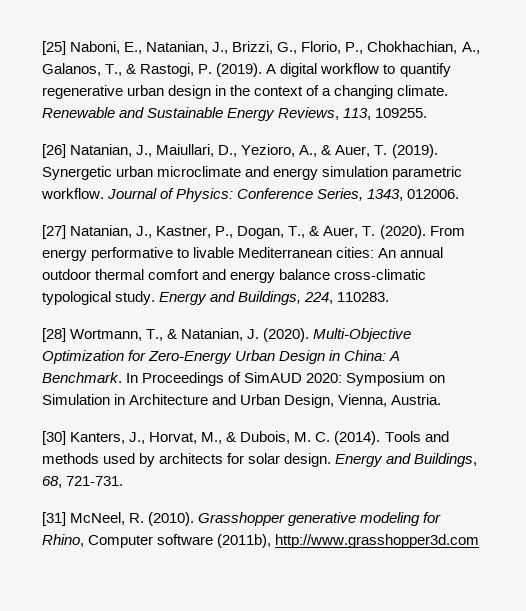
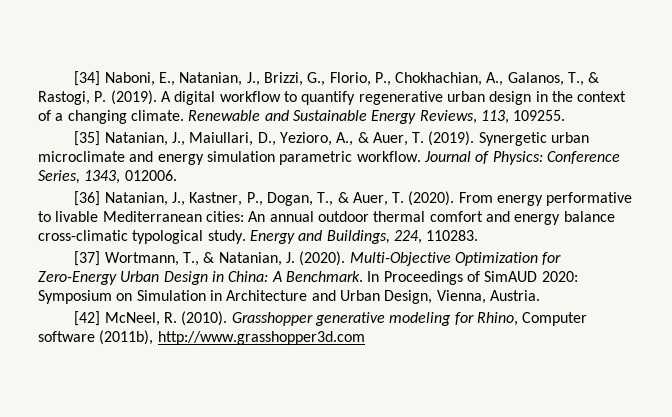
- [25] Naboni, E., Natanian, J., Brizzi, G., Florio, P., Chokhachian, A., Galanos, T., & Rastogi, P. (2019).
+ [34] Naboni, E., Natanian, J., Brizzi, G., Florio, P., Chokhachian, A., Galanos, T., & Rastogi, P. (2019).
- [26] Natanian, J., Maiullari, D., Yezioro, A., & Auer, T. (2019).
+ [35] Natanian, J., Maiullari, D., Yezioro, A., & Auer, T. (2019).
- [27] Natanian, J., Kastner, P., Dogan, T., & Auer, T. (2020).
+ [36] Natanian, J., Kastner, P., Dogan, T., & Auer, T. (2020).
- [28] Wortmann, T., & Natanian, J. (2020).
+ [37] Wortmann, T., & Natanian, J. (2020).
- [30] Kanters, J., Horvat, M., & Dubois, M. C. (2014). Tools and methods used by architects for solar design. Energy and Buildings, 68, 721-731.
- [31] McNeel, R. (2010).
+ [42] McNeel, R. (2010).

